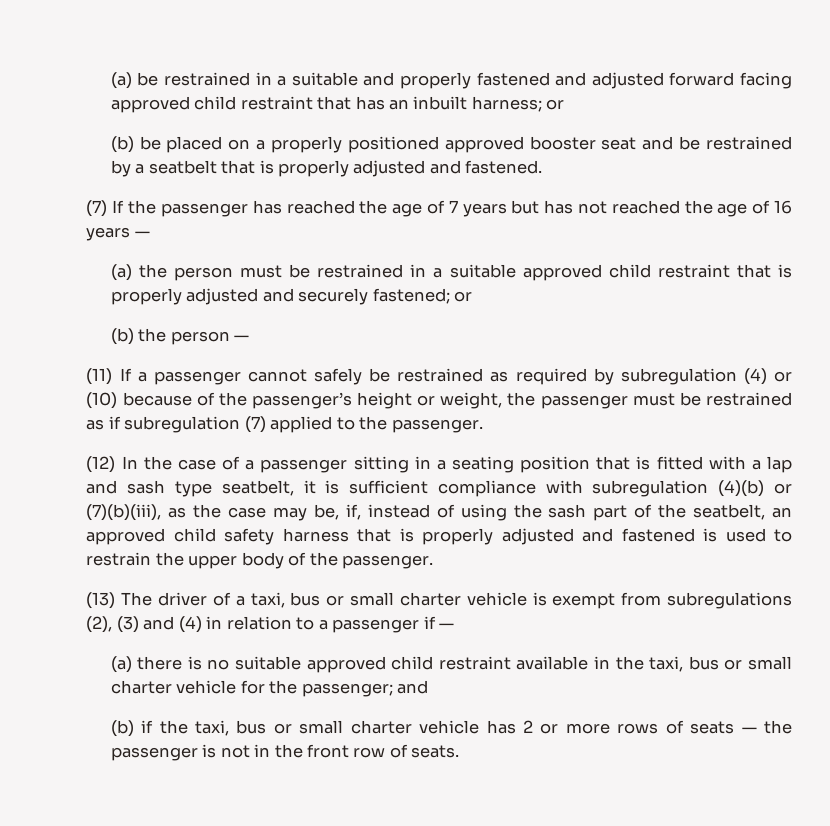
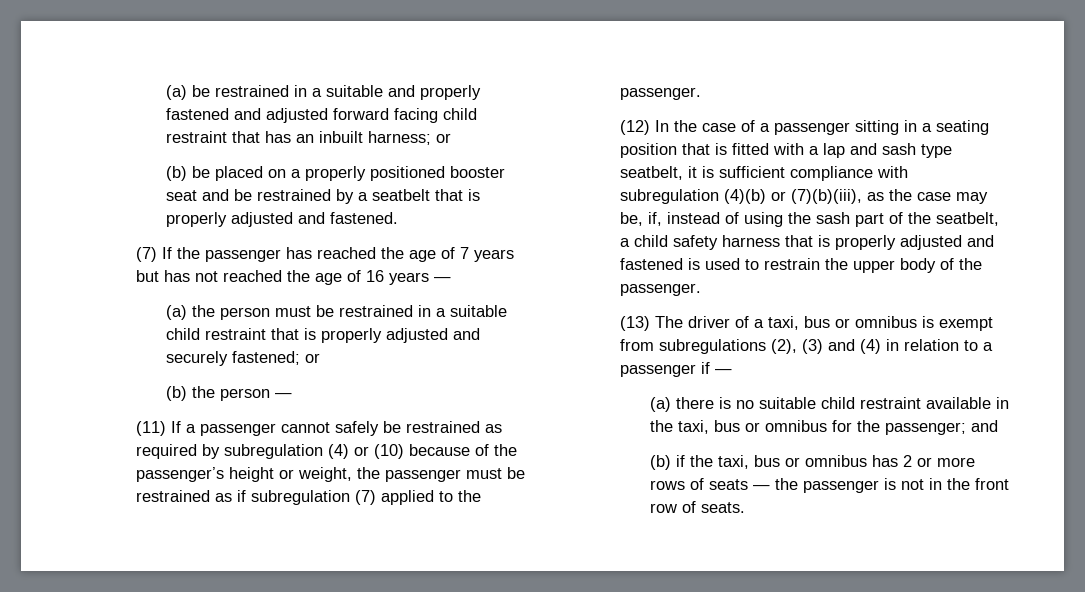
- (a) be restrained in a suitable and properly fastened and adjusted forward facing approved child restraint that has an inbuilt harness; or
+ (a) be restrained in a suitable and properly fastened and adjusted forward facing child restraint that has an inbuilt harness; or
- (b) be placed on a properly positioned approved booster seat and be restrained by a seatbelt that is properly adjusted and fastened.
+ (b) be placed on a properly positioned booster seat and be restrained by a seatbelt that is properly adjusted and fastened.
- (a) the person must be restrained in a suitable approved child restraint that is properly adjusted and securely fastened; or
+ (a) the person must be restrained in a suitable child restraint that is properly adjusted and securely fastened; or
- (12) In the case of a passenger sitting in a seating position that is fitted with a lap and sash type seatbelt, it is sufficient compliance with subregulation (4)(b) or (7)(b)(iii), as the case may be, if, instead of using the sash part of the seatbelt, an approved child safety harness that is properly adjusted and fastened is used to restrain the upper body of the passenger.
+ (12) In the case of a passenger sitting in a seating position that is fitted with a lap and sash type seatbelt, it is sufficient compliance with subregulation (4)(b) or (7)(b)(iii), as the case may be, if, instead of using the sash part of the seatbelt, a child safety harness that is properly adjusted and fastened is used to restrain the upper body of the passenger.
- (13) The driver of a taxi, bus or small charter vehicle is exempt from subregulations (2), (3) and (4) in relation to a passenger if —
+ (13) The driver of a taxi, bus or omnibus is exempt from subregulations (2), (3) and (4) in relation to a passenger if —
- (a) there is no suitable approved child restraint available in the taxi, bus or small charter vehicle for the passenger; and
+ (a) there is no suitable child restraint available in the taxi, bus or omnibus for the passenger; and
- (b) if the taxi, bus or small charter vehicle has 2 or more rows of seats — the passenger is not in the front row of seats.
+ (b) if the taxi, bus or omnibus has 2 or more rows of seats — the passenger is not in the front row of seats.

